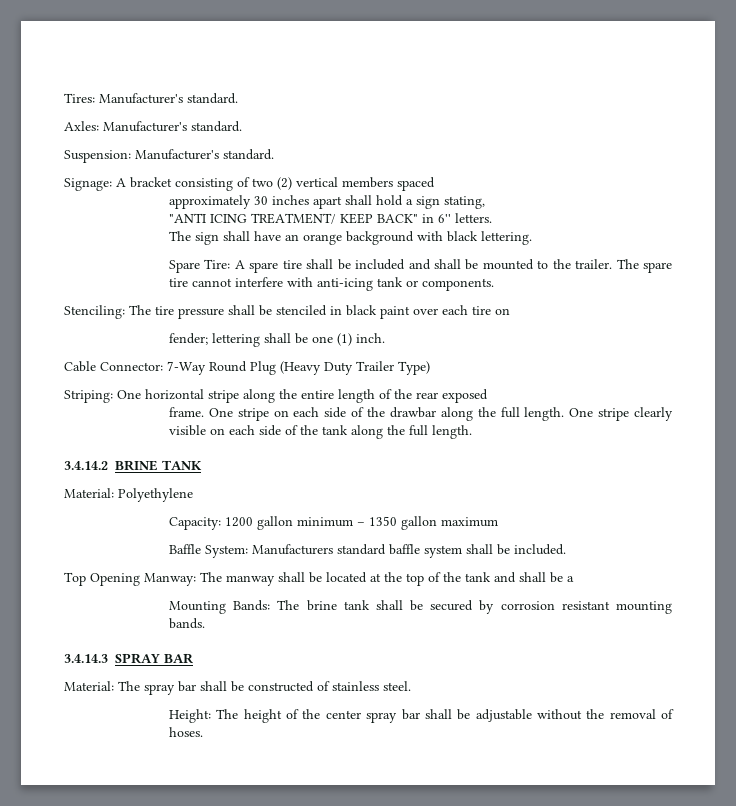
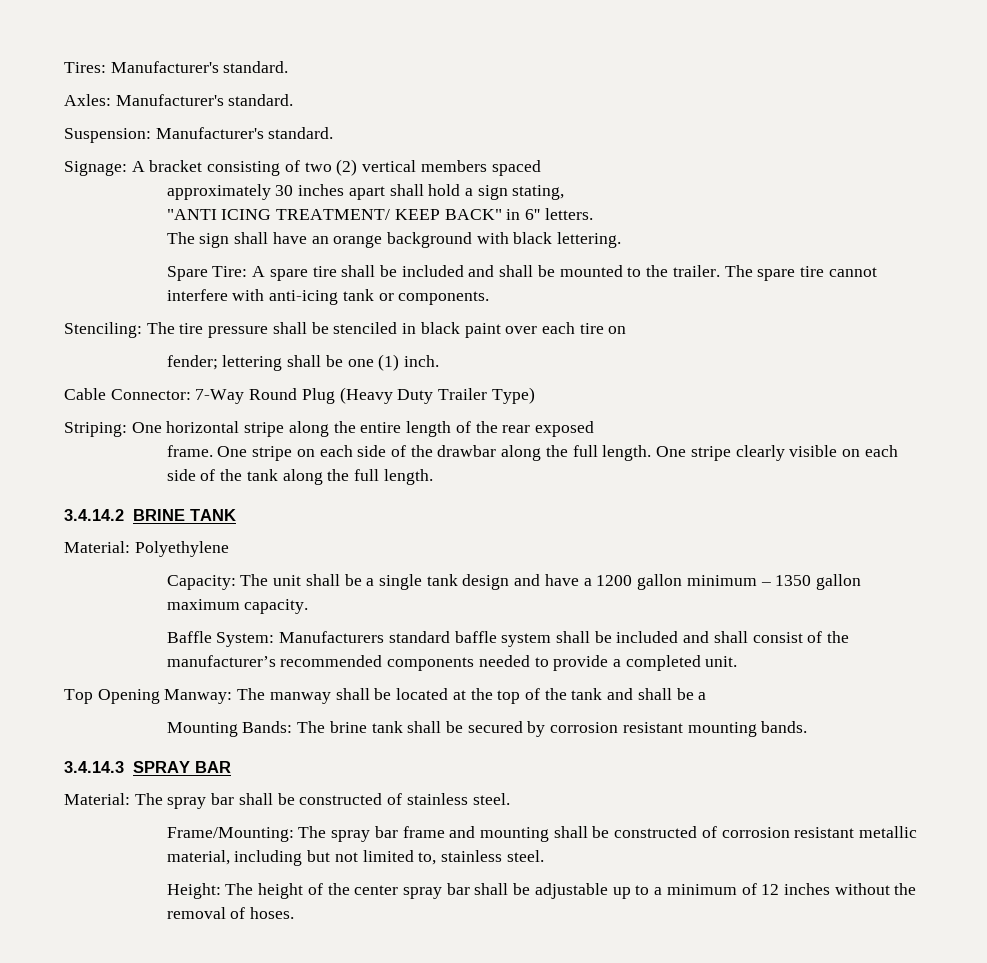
- Capacity: 1200 gallon minimum – 1350 gallon maximum
+ Capacity: The unit shall be a single tank design and have a 1200 gallon minimum – 1350 gallon maximum capacity.
- Baffle System: Manufacturers standard baffle system shall be included.
+ Baffle System: Manufacturers standard baffle system shall be included and shall consist of the manufacturer’s recommended components needed to provide a completed unit.
+ Frame/Mounting: The spray bar frame and mounting shall be constructed of corrosion resistant metallic material, including but not limited to, stainless steel.
- Height: The height of the center spray bar shall be adjustable without the removal of hoses.
+ Height: The height of the center spray bar shall be adjustable up to a minimum of 12 inches without the removal of hoses.

